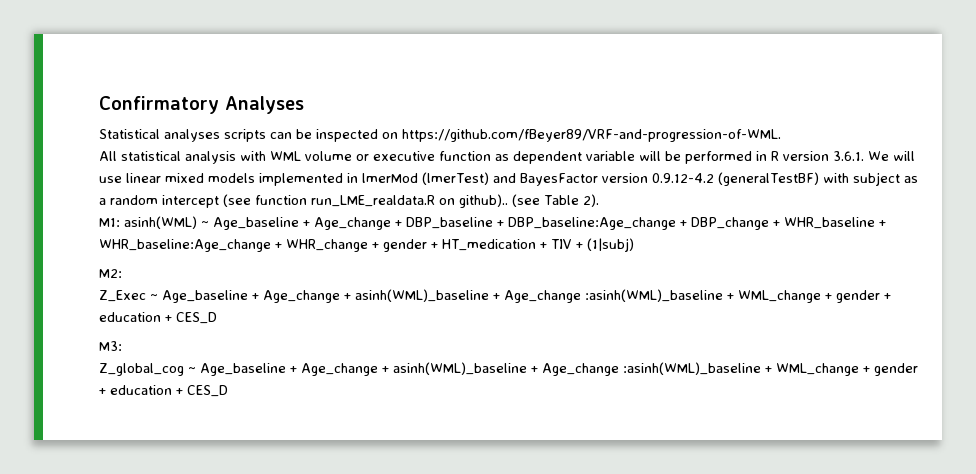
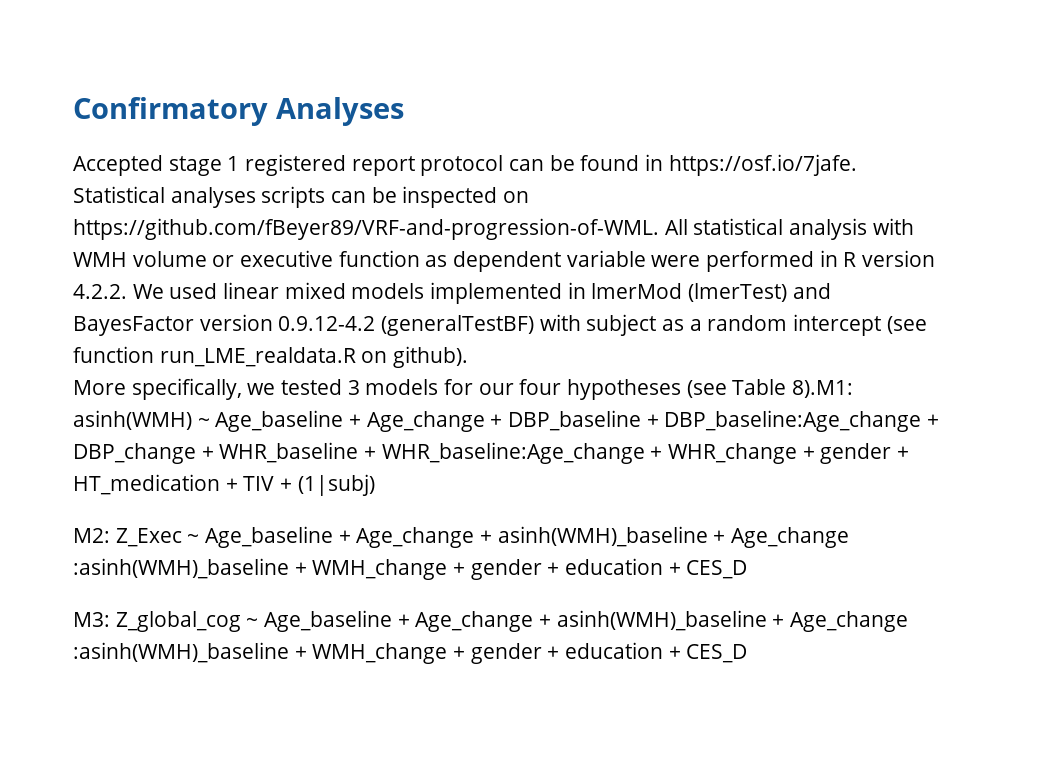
- Statistical analyses scripts can be inspected on https://github.com/fBeyer89/VRF-and-progression-of-WML.
- All statistical analysis with WML volume or executive function as dependent variable will be performed in R version 3.6.1. We will use linear mixed models implemented in lmerMod (lmerTest) and BayesFactor version 0.9.12-4.2 (generalTestBF) with subject as a random intercept (see function run_LME_realdata.R on github).. (see Table 2).
- M1: asinh(WML) ~ Age_baseline + Age_change + DBP_baseline + DBP_baseline:Age_change + DBP_change + WHR_baseline + WHR_baseline:Age_change + WHR_change + gender + HT_medication + TIV + (1|subj)
+ Accepted stage 1 registered report protocol can be found in https://osf.io/7jafe. Statistical analyses scripts can be inspected on https://github.com/fBeyer89/VRF-and-progression-of-WML. All statistical analysis with WMH volume or executive function as dependent variable were performed in R version 4.2.2. We used linear mixed models implemented in lmerMod (lmerTest) and BayesFactor version 0.9.12-4.2 (generalTestBF) with subject as a random intercept (see function run_LME_realdata.R on github).
+ More specifically, we tested 3 models for our four hypotheses (see Table 8).M1: asinh(WMH) ~ Age_baseline + Age_change + DBP_baseline + DBP_baseline:Age_change + DBP_change + WHR_baseline + WHR_baseline:Age_change + WHR_change + gender + HT_medication + TIV + (1|subj)
- M2:
- Z_Exec ~ Age_baseline + Age_change + asinh(WML)_baseline + Age_change :asinh(WML)_baseline + WML_change + gender + education + CES_D
+ M2: Z_Exec ~ Age_baseline + Age_change + asinh(WMH)_baseline + Age_change :asinh(WMH)_baseline + WMH_change + gender + education + CES_D
- M3:
- Z_global_cog ~ Age_baseline + Age_change + asinh(WML)_baseline + Age_change :asinh(WML)_baseline + WML_change + gender + education + CES_D
+ M3: Z_global_cog ~ Age_baseline + Age_change + asinh(WMH)_baseline + Age_change :asinh(WMH)_baseline + WMH_change + gender + education + CES_D

